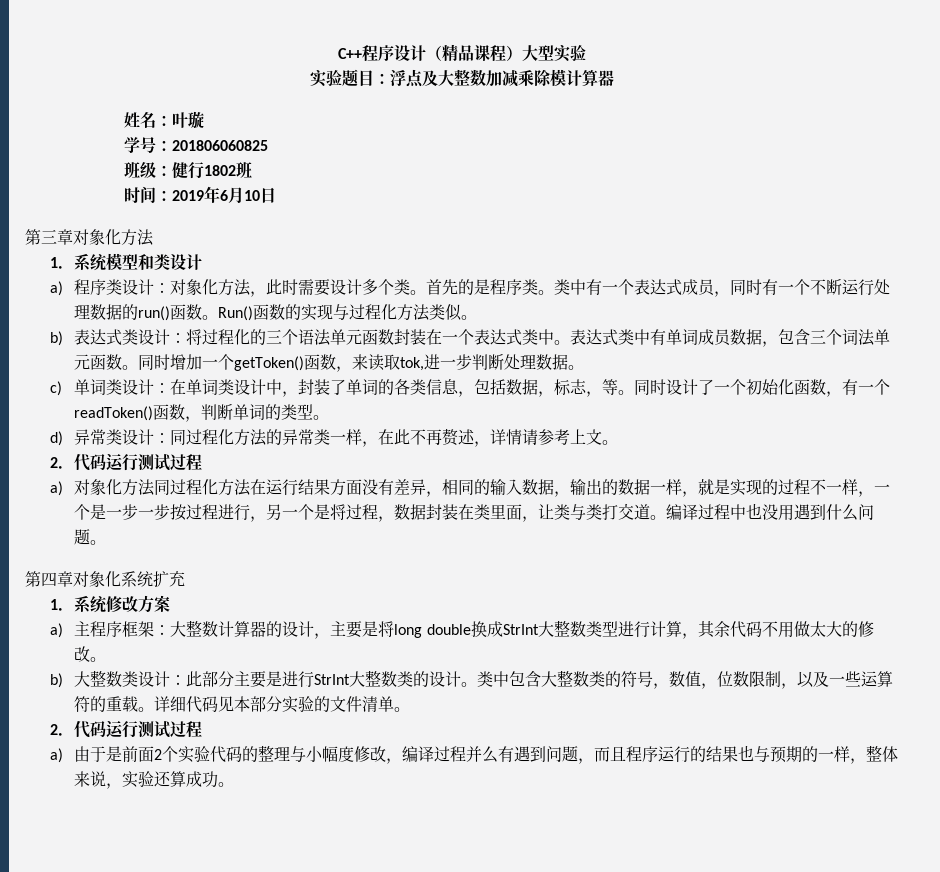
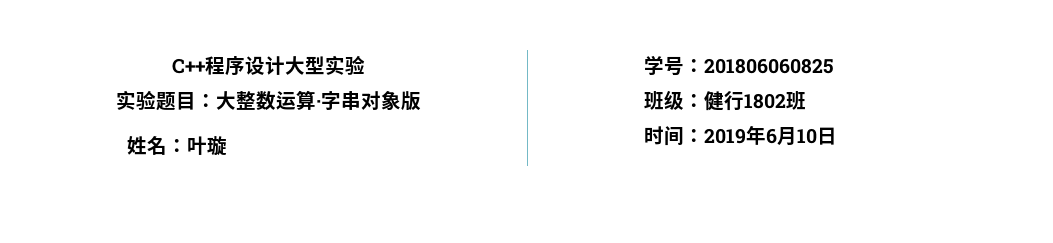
- C++程序设计（精品课程）大型实验
+ C++程序设计大型实验
- 实验题目：浮点及大整数加减乘除模计算器
+ 实验题目：大整数运算·字串对象版
- 第三章对象化方法
- 1．系统模型和类设计
- a)程序类设计：对象化方法，此时需要设计多个类。首先的是程序类。类中有一个表达式成员，同时有一个不断运行处理数据的run()函数。Run()函数的实现与过程化方法类似。
- b)表达式类设计：将过程化的三个语法单元函数封装在一个表达式类中。表达式类中有单词成员数据，包含三个词法单元函数。同时增加一个getToken()函数，来读取tok,进一步判断处理数据。
- c)单词类设计：在单词类设计中，封装了单词的各类信息，包括数据，标志，等。同时设计了一个初始化函数，有一个readToken()函数，判断单词的类型。
- d)异常类设计：同过程化方法的异常类一样，在此不再赘述，详情请参考上文。
- 2．代码运行测试过程
- a)对象化方法同过程化方法在运行结果方面没有差异，相同的输入数据，输出的数据一样，就是实现的过程不一样，一个是一步一步按过程进行，另一个是将过程，数据封装在类里面，让类与类打交道。编译过程中也没用遇到什么问题。
- 第四章对象化系统扩充
- 1．系统修改方案
- a)主程序框架：大整数计算器的设计，主要是将long double换成StrInt大整数类型进行计算，其余代码不用做太大的修改。
- b)大整数类设计：此部分主要是进行StrInt大整数类的设计。类中包含大整数类的符号，数值，位数限制，以及一些运算符的重载。详细代码见本部分实验的文件清单。
- 2．代码运行测试过程
- a)由于是前面2个实验代码的整理与小幅度修改，编译过程并么有遇到问题，而且程序运行的结果也与预期的一样，整体来说，实验还算成功。

